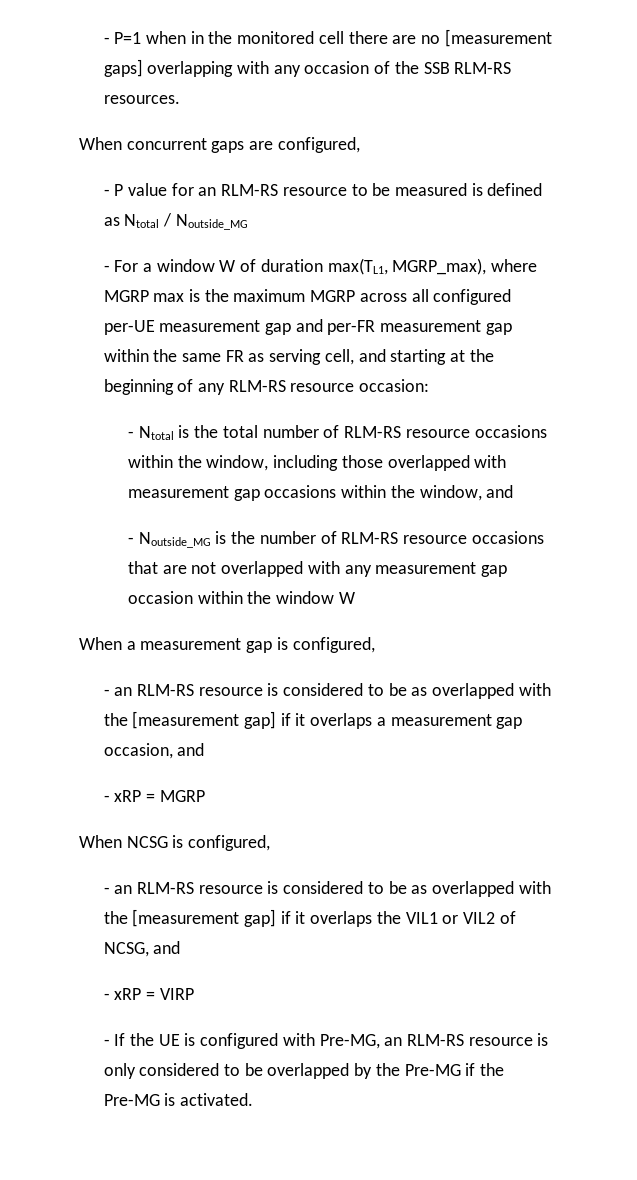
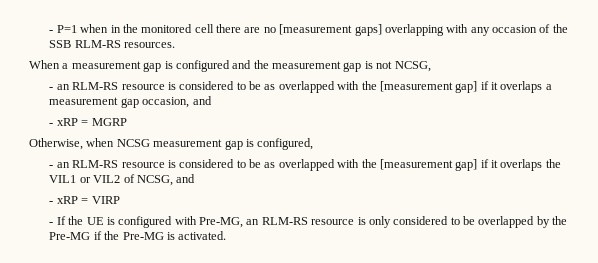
- When concurrent gaps are configured,
- - P value for an RLM-RS resource to be measured is defined as Ntotal / Noutside_MG
- - For a window W of duration max(TL1, MGRP_max), where MGRP max is the maximum MGRP across all configured per-UE measurement gap and per-FR measurement gap within the same FR as serving cell, and starting at the beginning of any RLM-RS resource occasion:
- - Ntotal is the total number of RLM-RS resource occasions within the window, including those overlapped with measurement gap occasions within the window, and
- - Noutside_MG is the number of RLM-RS resource occasions that are not overlapped with any measurement gap occasion within the window W
- When a measurement gap is configured,
+ When a measurement gap is configured and the measurement gap is not NCSG,
- When NCSG is configured,
+ Otherwise, when NCSG measurement gap is configured,

